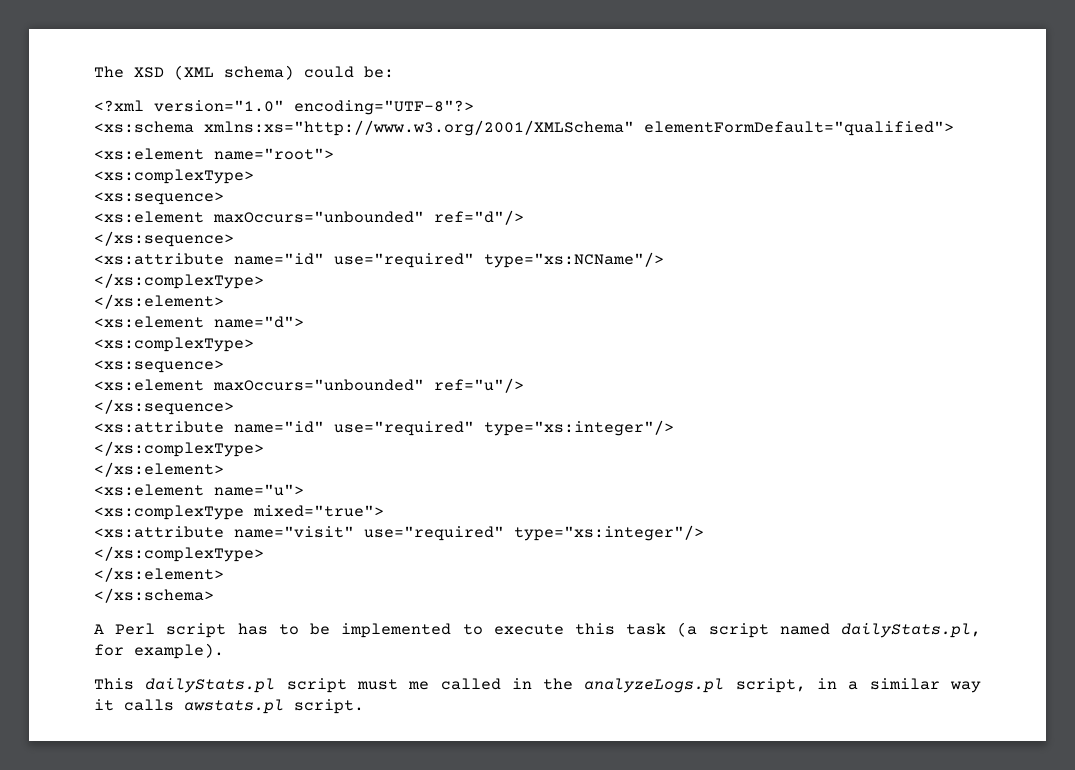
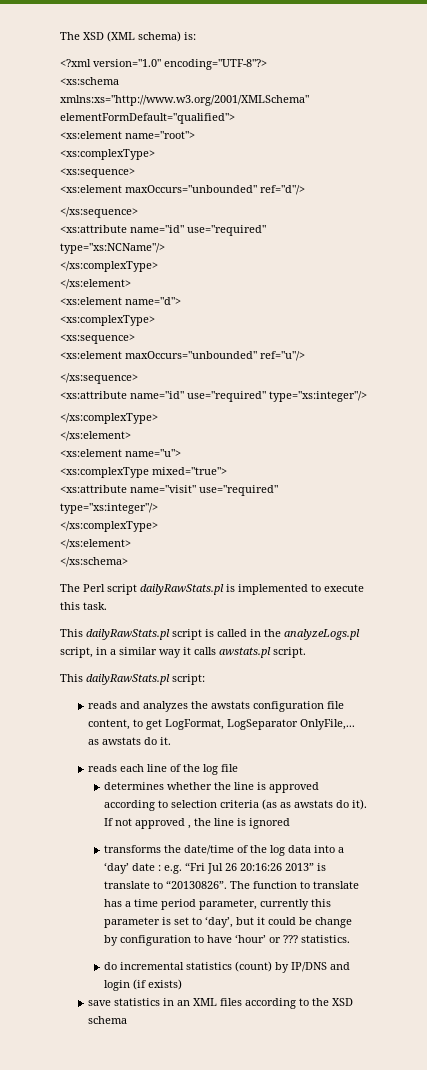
- The XSD (XML schema) could be:
+ The XSD (XML schema) is:
- A Perl script has to be implemented to execute this task (a script named dailyStats.pl, for example).
- This dailyStats.pl script must me called in the analyzeLogs.pl script, in a similar way it calls awstats.pl script.
+ The Perl script dailyRawStats.pl is implemented to execute this task.
+ This dailyRawStats.pl script is called in the analyzeLogs.pl script, in a similar way it calls awstats.pl script.
+ This dailyRawStats.pl script:
+ reads and analyzes the awstats configuration file content, to get LogFormat, LogSeparator OnlyFile,... as awstats do it.
+ reads each line of the log file
+ determines whether the line is approved according to selection criteria (as as awstats do it). If not approved , the line is ignored
+ transforms the date/time of the log data into a ‘day’ date : e.g. “Fri Jul 26 20:16:26 2013” is translate to “20130826”. The function to translate has a time period parameter, currently this parameter is set to ‘day’, but it could be change by configuration to have ‘hour’ or ??? statistics.
+ do incremental statistics (count) by IP/DNS and login (if exists)
+ save statistics in an XML files according to the XSD schema

